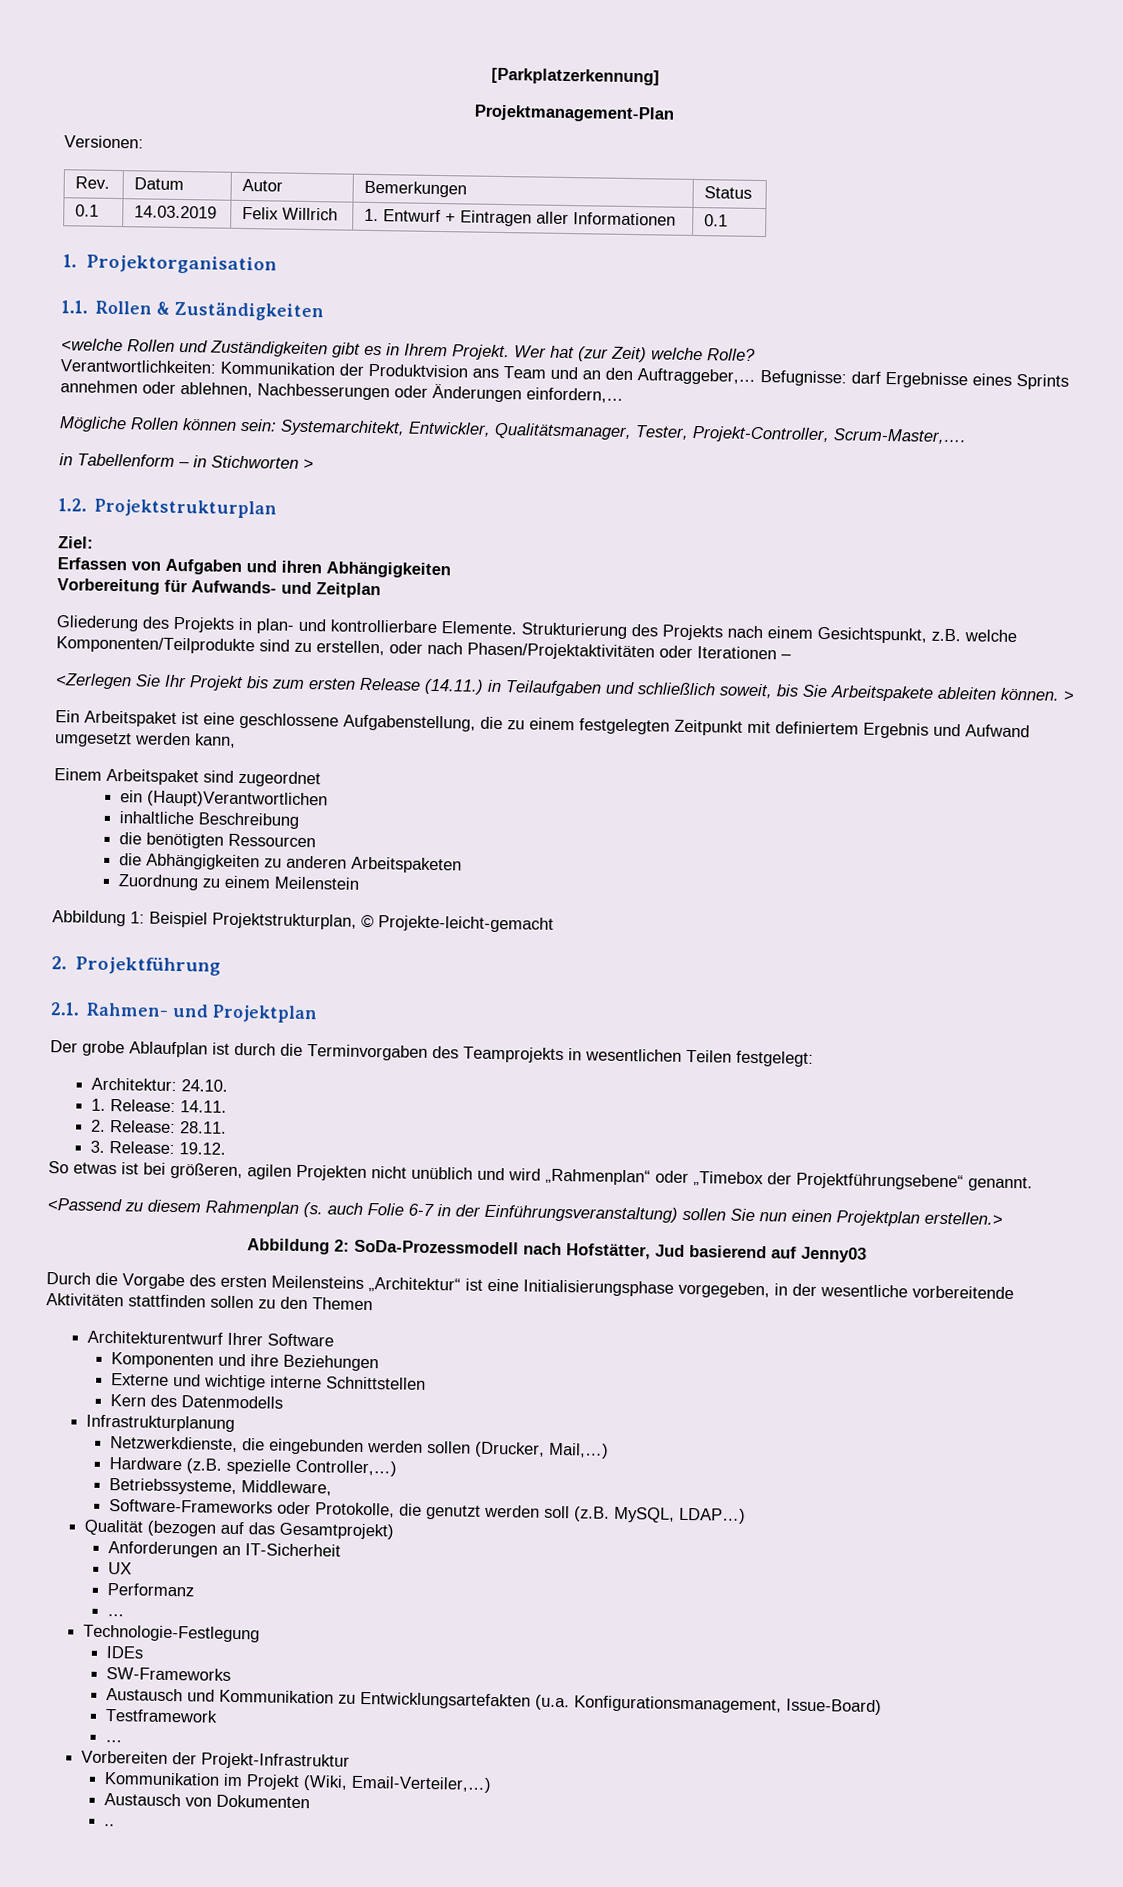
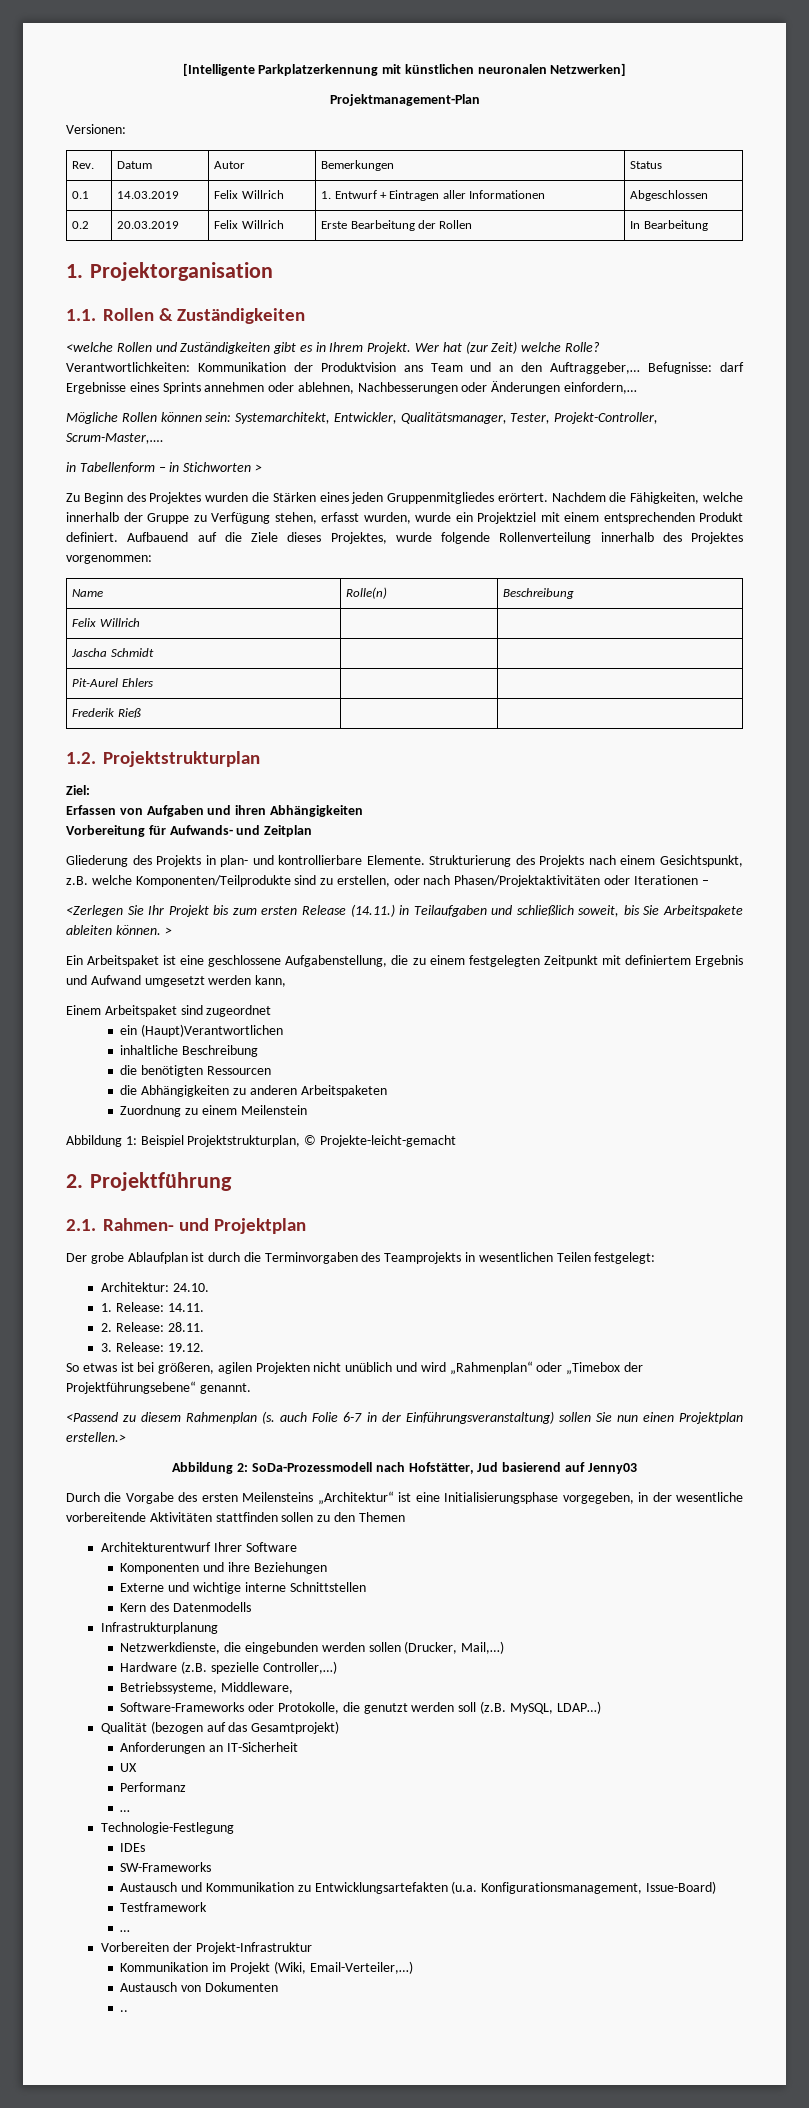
- [Parkplatzerkennung]
+ [Intelligente Parkplatzerkennung mit künstlichen neuronalen Netzwerken]
- 0.1 | 14.03.2019 | Felix Willrich | 1. Entwurf + Eintragen aller Informationen | 0.1
+ 0.1 | 14.03.2019 | Felix Willrich | 1. Entwurf + Eintragen aller Informationen | Abgeschlossen
+ 0.2 | 20.03.2019 | Felix Willrich | Erste Bearbeitung der Rollen | In Bearbeitung
+ Zu Beginn des Projektes wurden die Stärken eines jeden Gruppenmitgliedes erörtert. Nachdem die Fähigkeiten, welche innerhalb der Gruppe zu Verfügung stehen, erfasst wurden, wurde ein Projektziel mit einem entsprechenden Produkt definiert. Aufbauend auf die Ziele dieses Projektes, wurde folgende Rollenverteilung innerhalb des Projektes vorgenommen:
+ Name | Rolle(n) | Beschreibung
+ Felix Willrich | |
+ Jascha Schmidt | |
+ Pit-Aurel Ehlers | |
+ Frederik Rieß | |

